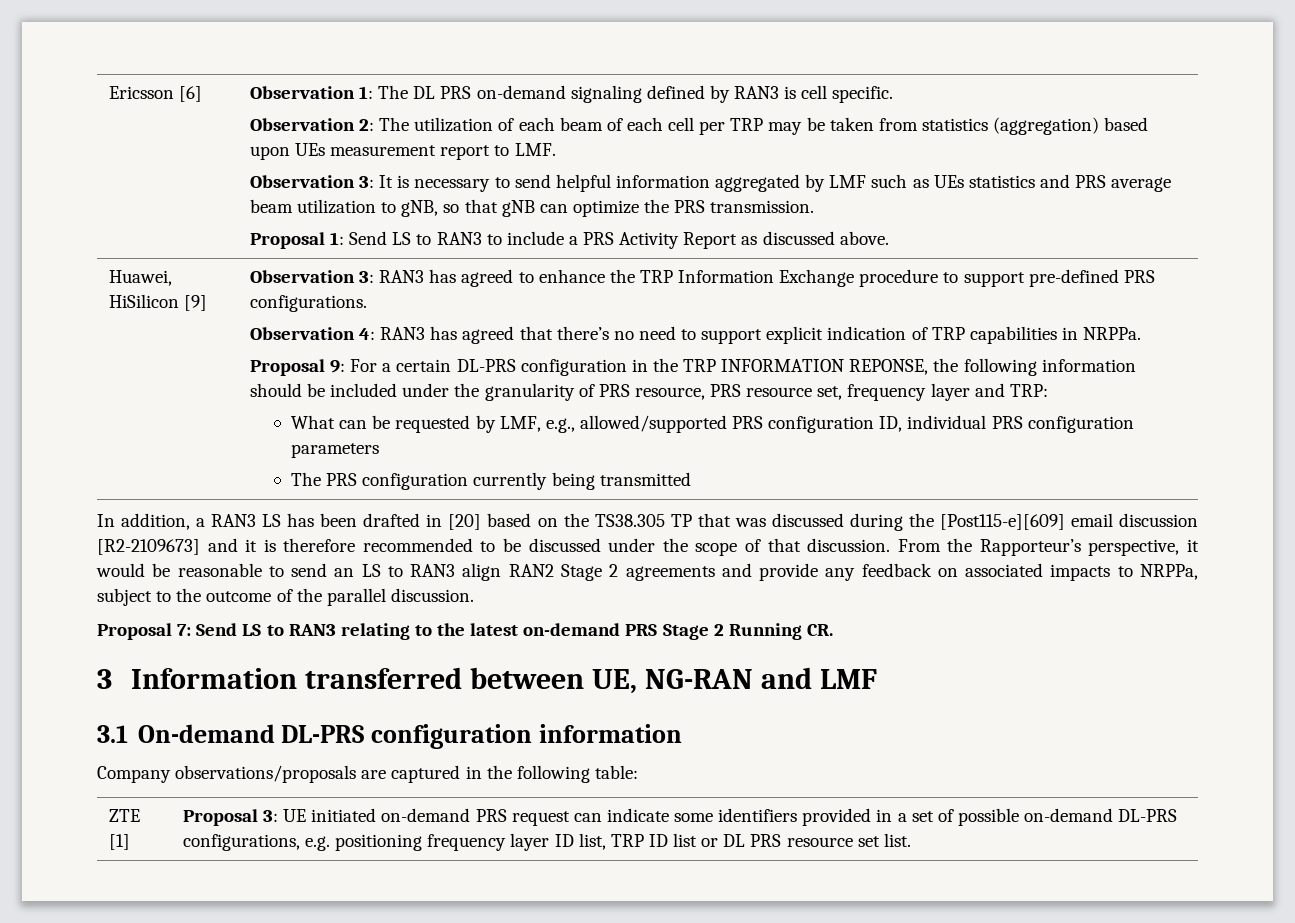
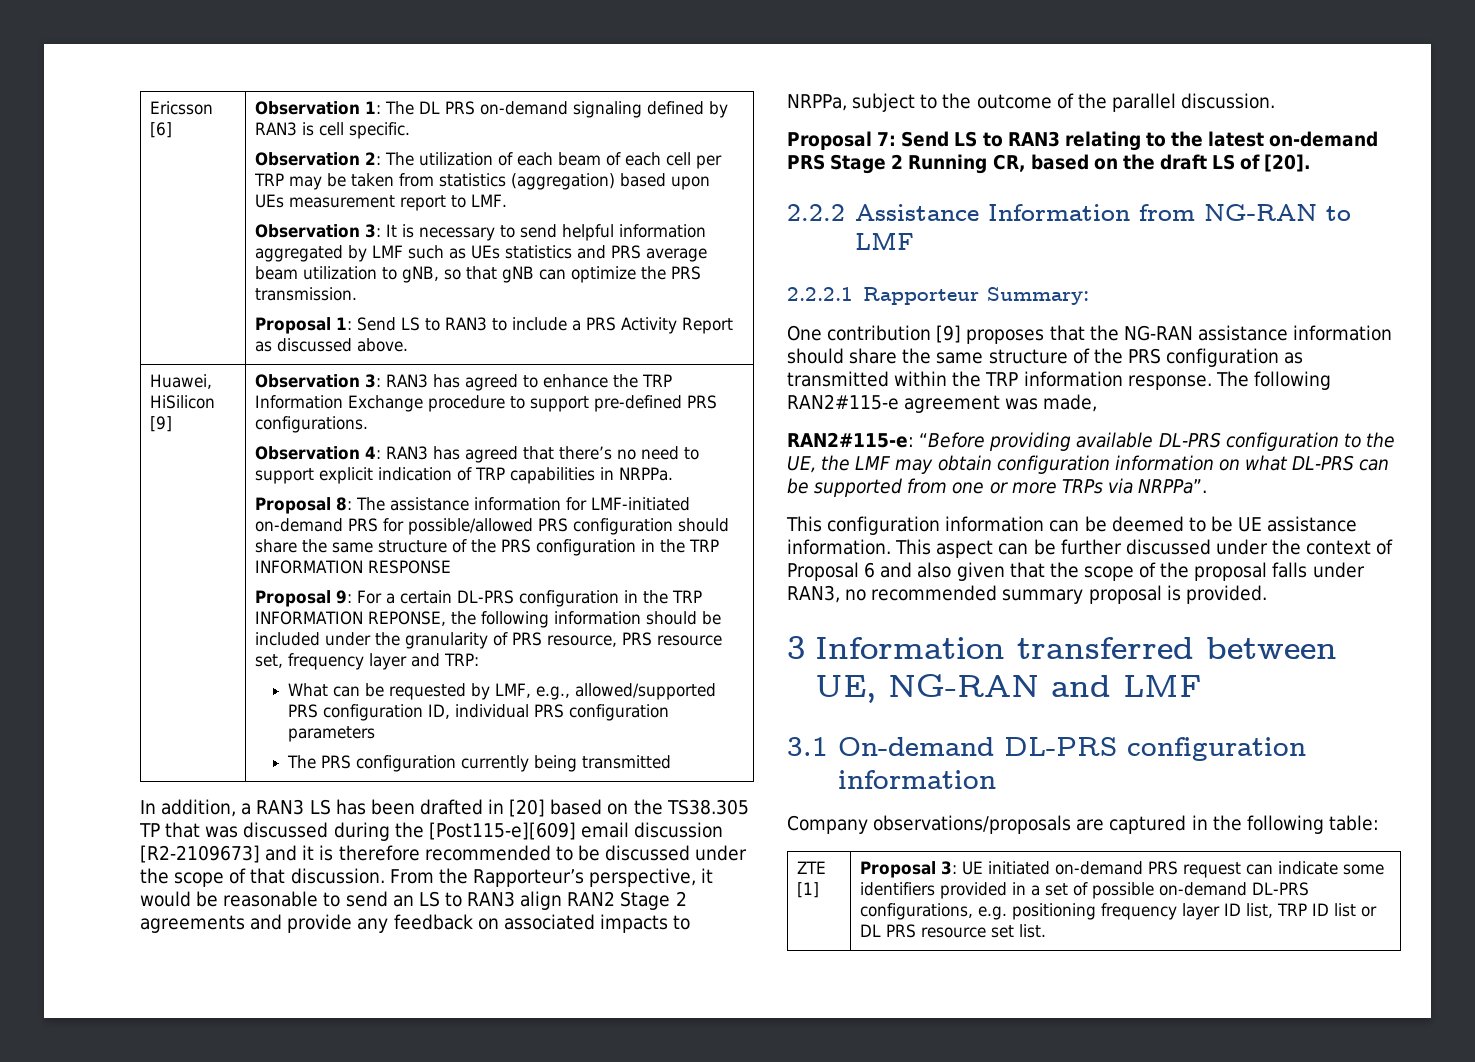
+ Proposal 8: The assistance information for LMF-initiated on-demand PRS for possible/allowed PRS configuration should share the same structure of the PRS configuration in the TRP INFORMATION RESPONSE
- Proposal 7: Send LS to RAN3 relating to the latest on-demand PRS Stage 2 Running CR.
+ Proposal 7: Send LS to RAN3 relating to the latest on-demand PRS Stage 2 Running CR, based on the draft LS of [20].
+ 2.2.2 Assistance Information from NG-RAN to LMF
+ 2.2.2.1 Rapporteur Summary:
+ One contribution [9] proposes that the NG-RAN assistance information should share the same structure of the PRS configuration as transmitted within the TRP information response. The following RAN2#115-e agreement was made,
+ RAN2#115-e: “Before providing available DL-PRS configuration to the UE, the LMF may obtain configuration information on what DL-PRS can be supported from one or more TRPs via NRPPa”.
+ This configuration information can be deemed to be UE assistance information. This aspect can be further discussed under the context of Proposal 6 and also given that the scope of the proposal falls under RAN3, no recommended summary proposal is provided.

